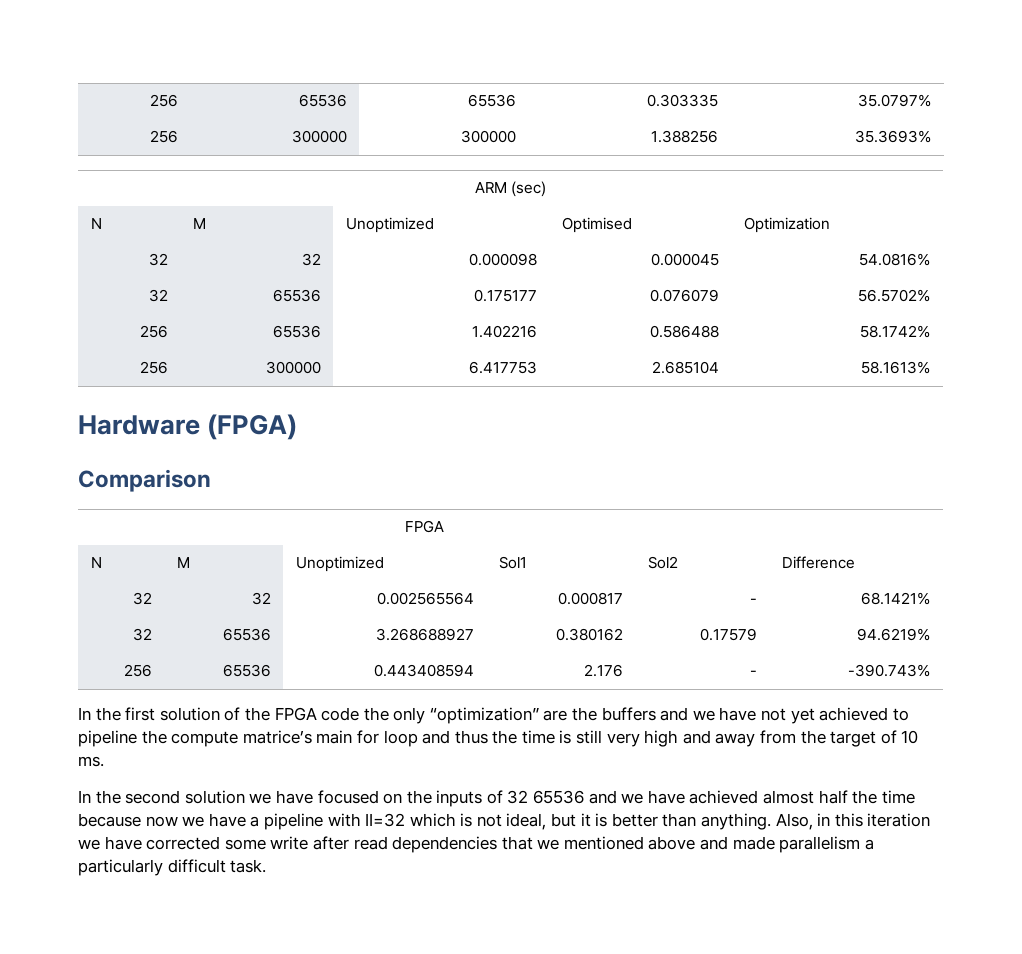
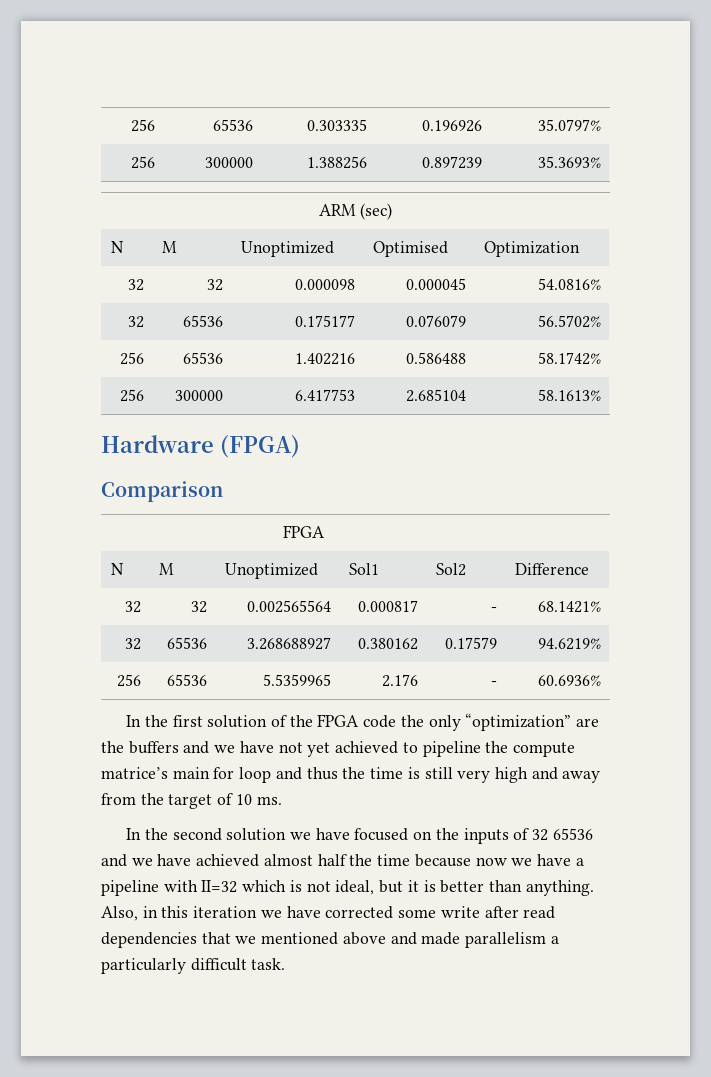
- 256 | 65536 | 65536 | 0.303335 | 35.0797%
+ 256 | 65536 | 0.303335 | 0.196926 | 35.0797%
- 256 | 300000 | 300000 | 1.388256 | 35.3693%
+ 256 | 300000 | 1.388256 | 0.897239 | 35.3693%
- 256 | 65536 | 0.443408594 | 2.176 | - | -390.743%
+ 256 | 65536 | 5.5359965 | 2.176 | - | 60.6936%

